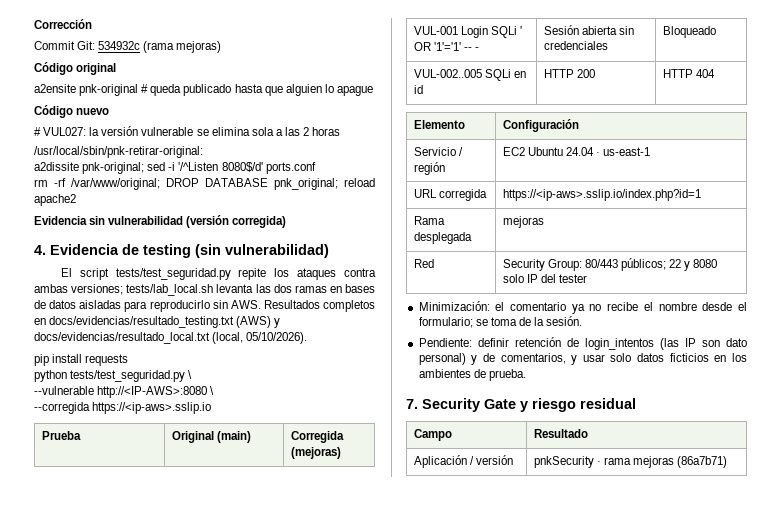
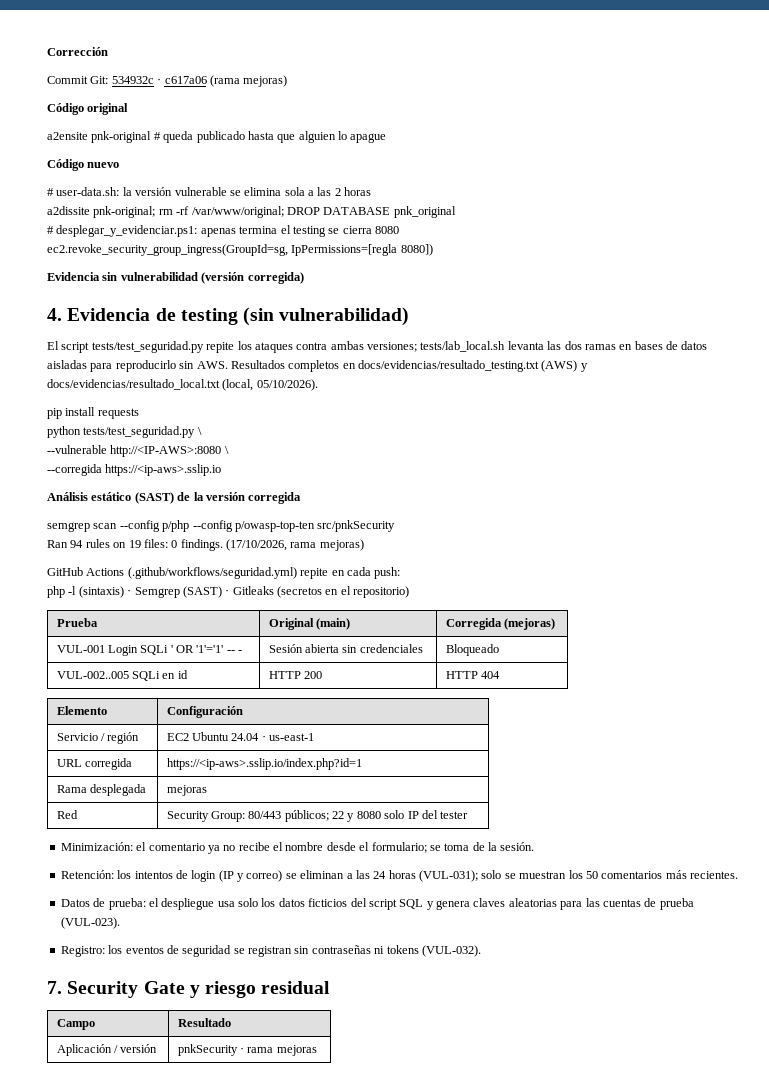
- Commit Git: 534932c (rama mejoras)
+ Commit Git: 534932c · c617a06 (rama mejoras)
- # VUL027: la versión vulnerable se elimina sola a las 2 horas
+ # user-data.sh: la versión vulnerable se elimina sola a las 2 horas
- /usr/local/sbin/pnk-retirar-original:
- a2dissite pnk-original; sed -i '/^Listen 8080$/d' ports.conf
- rm -rf /var/www/original; DROP DATABASE pnk_original; reload apache2
+ a2dissite pnk-original; rm -rf /var/www/original; DROP DATABASE pnk_original
+ # desplegar_y_evidenciar.ps1: apenas termina el testing se cierra 8080
+ ec2.revoke_security_group_ingress(GroupId=sg, IpPermissions=[regla 8080])
+ Análisis estático (SAST) de la versión corregida
+ semgrep scan --config p/php --config p/owasp-top-ten src/pnkSecurity
+ Ran 94 rules on 19 files: 0 findings. (17/10/2026, rama mejoras)
+ GitHub Actions (.github/workflows/seguridad.yml) repite en cada push:
+ php -l (sintaxis) · Semgrep (SAST) · Gitleaks (secretos en el repositorio)
- Pendiente: definir retención de login_intentos (las IP son dato personal) y de comentarios, y usar solo datos ficticios en los ambientes de prueba.
+ Retención: los intentos de login (IP y correo) se eliminan a las 24 horas (VUL-031); solo se muestran los 50 comentarios más recientes.
+ Datos de prueba: el despliegue usa solo los datos ficticios del script SQL y genera claves aleatorias para las cuentas de prueba (VUL-023).
+ Registro: los eventos de seguridad se registran sin contraseñas ni tokens (VUL-032).
- Aplicación / versión | pnkSecurity · rama mejoras (86a7b71)
+ Aplicación / versión | pnkSecurity · rama mejoras

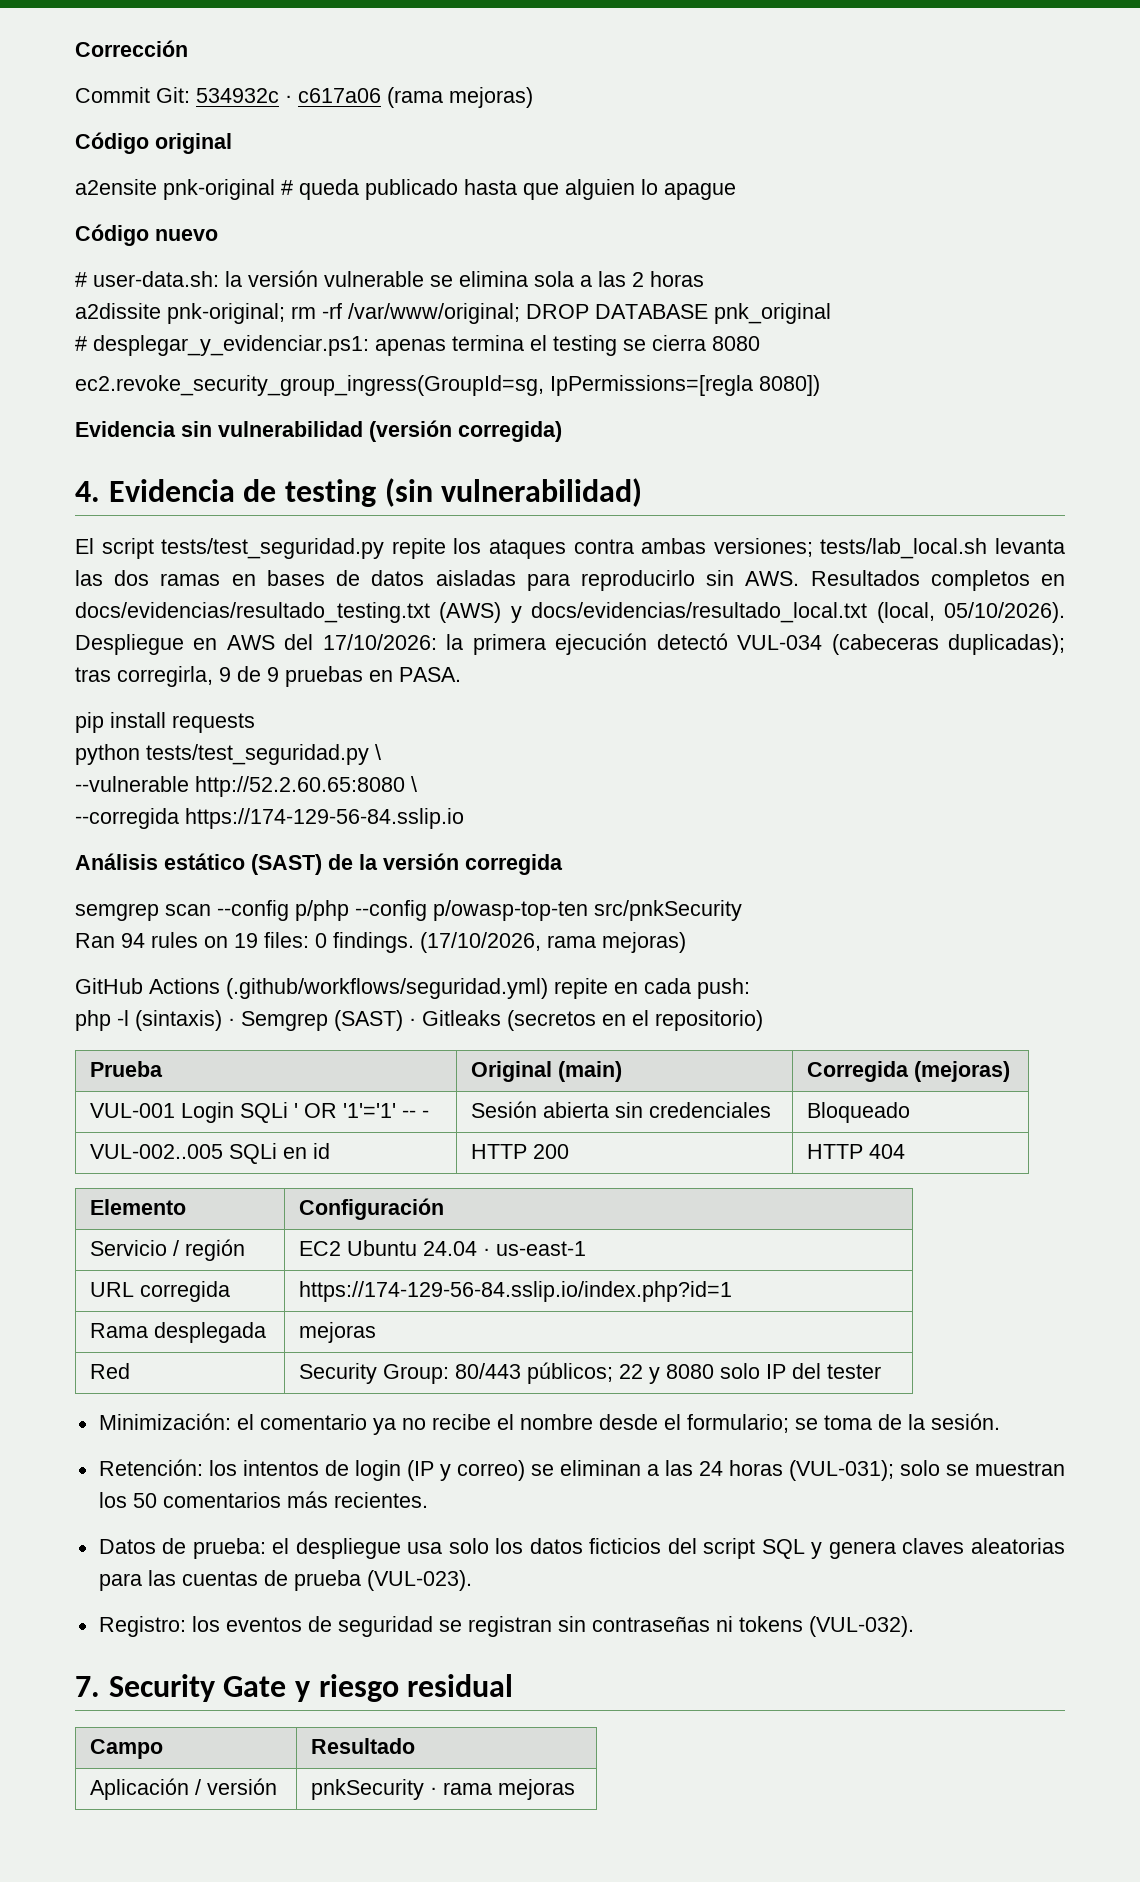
+ Despliegue en AWS del 17/10/2026: la primera ejecución detectó VUL-034 (cabeceras duplicadas); tras corregirla, 9 de 9 pruebas en PASA.
- --vulnerable http://<IP-AWS>:8080 \
+ --vulnerable http://52.2.60.65:8080 \
- --corregida https://<ip-aws>.sslip.io
+ --corregida https://174-129-56-84.sslip.io
- URL corregida | https://<ip-aws>.sslip.io/index.php?id=1
+ URL corregida | https://174-129-56-84.sslip.io/index.php?id=1

